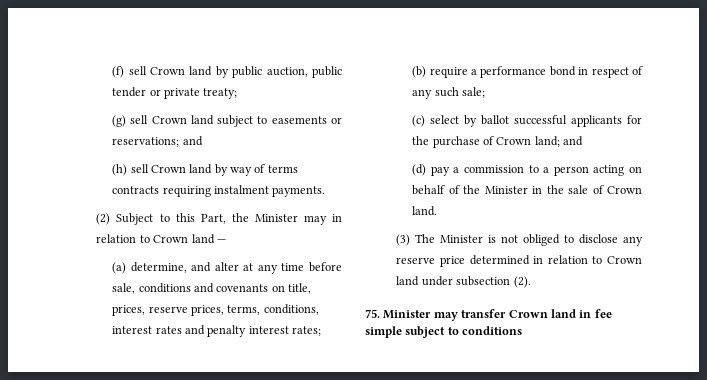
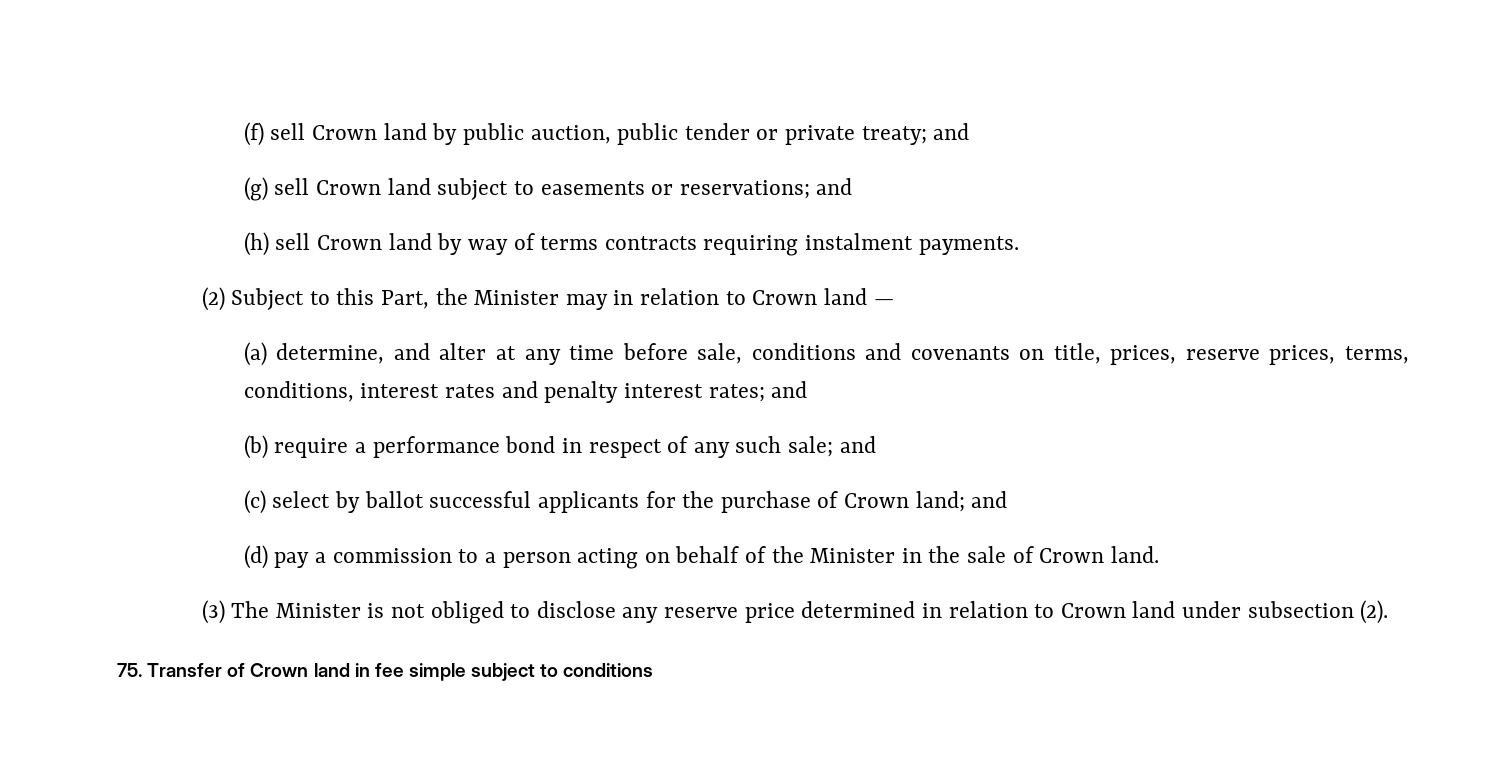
- (f) sell Crown land by public auction, public tender or private treaty;
+ (f) sell Crown land by public auction, public tender or private treaty; and
- (a) determine, and alter at any time before sale, conditions and covenants on title, prices, reserve prices, terms, conditions, interest rates and penalty interest rates;
+ (a) determine, and alter at any time before sale, conditions and covenants on title, prices, reserve prices, terms, conditions, interest rates and penalty interest rates; and
- (b) require a performance bond in respect of any such sale;
+ (b) require a performance bond in respect of any such sale; and
- 75. Minister may transfer Crown land in fee simple subject to conditions
+ 75. Transfer of Crown land in fee simple subject to conditions

